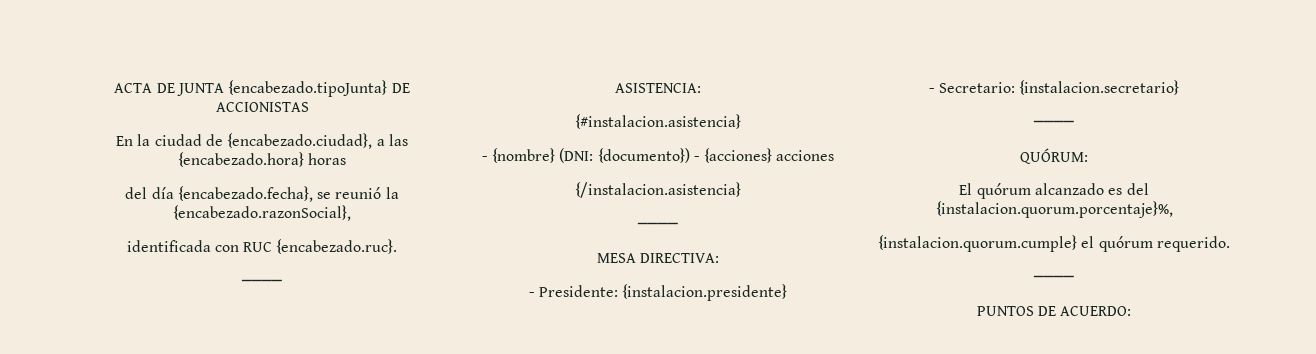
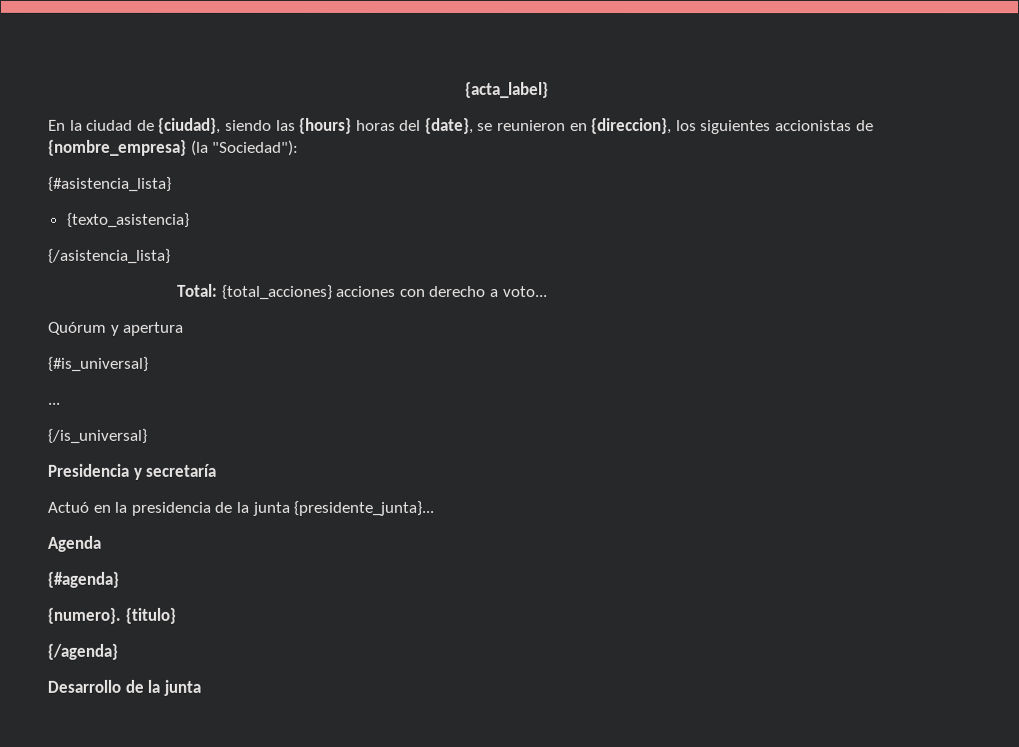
- ACTA DE JUNTA {encabezado.tipoJunta} DE ACCIONISTAS
- En la ciudad de {encabezado.ciudad}, a las {encabezado.hora} horas
- del día {encabezado.fecha}, se reunió la {encabezado.razonSocial},
- identificada con RUC {encabezado.ruc}.
- ────
- ASISTENCIA:
- {#instalacion.asistencia}
- - {nombre} (DNI: {documento}) - {acciones} acciones
- {/instalacion.asistencia}
- ────
- MESA DIRECTIVA:
- - Presidente: {instalacion.presidente}
- - Secretario: {instalacion.secretario}
- ────
- QUÓRUM:
- El quórum alcanzado es del {instalacion.quorum.porcentaje}%,
- {instalacion.quorum.cumple} el quórum requerido.
- ────
- PUNTOS DE ACUERDO:
+ {acta_label}
+ En la ciudad de {ciudad}, siendo las {hours} horas del {date}, se reunieron en {direccion}, los siguientes accionistas de {nombre_empresa} (la "Sociedad"):
+ {#asistencia_lista}
+ {texto_asistencia}
+ {/asistencia_lista}
+ Total: {total_acciones} acciones con derecho a voto...
+ Quórum y apertura
+ {#is_universal}
+ ...
+ {/is_universal}
+ Presidencia y secretaría
+ Actuó en la presidencia de la junta {presidente_junta}...
+ Agenda
+ {#agenda}
+ {numero}. {titulo}
+ {/agenda}
+ Desarrollo de la junta

